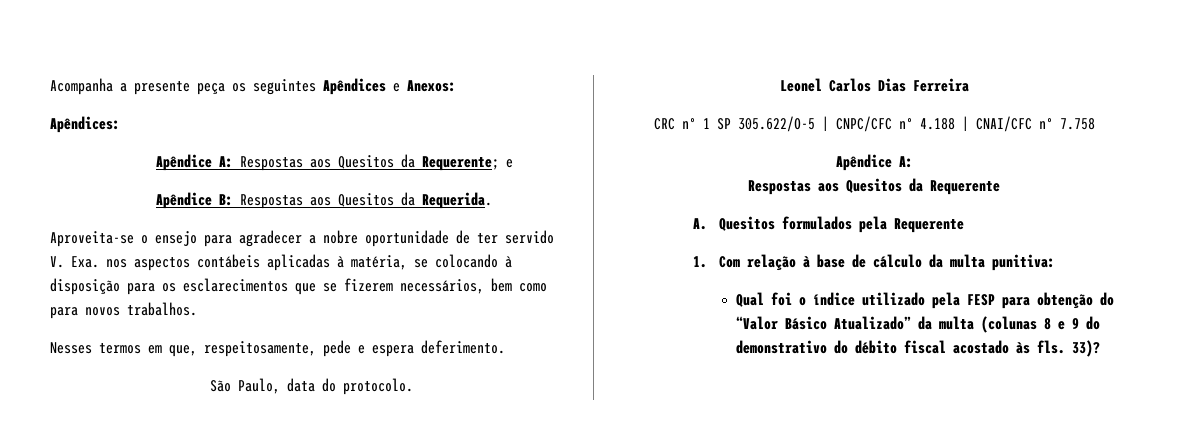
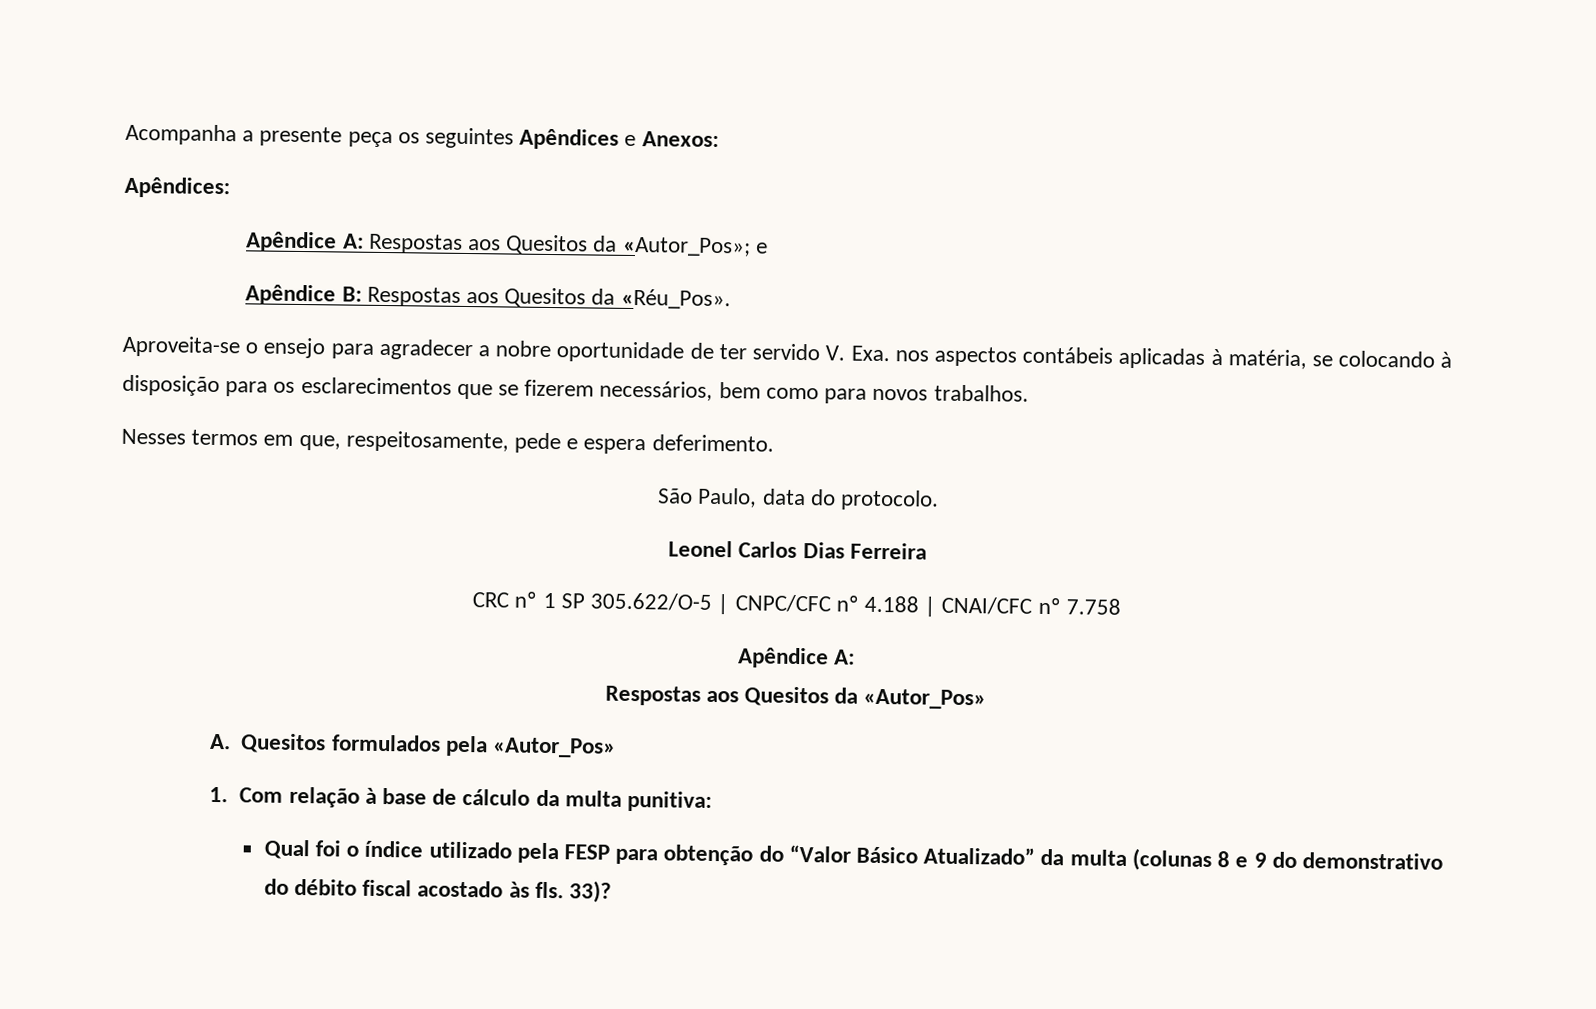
- Apêndice A: Respostas aos Quesitos da Requerente; e
+ Apêndice A: Respostas aos Quesitos da «Autor_Pos»; e
- Apêndice B: Respostas aos Quesitos da Requerida.
+ Apêndice B: Respostas aos Quesitos da «Réu_Pos».
- Respostas aos Quesitos da Requerente
+ Respostas aos Quesitos da «Autor_Pos»
- A. Quesitos formulados pela Requerente
+ A. Quesitos formulados pela «Autor_Pos»

